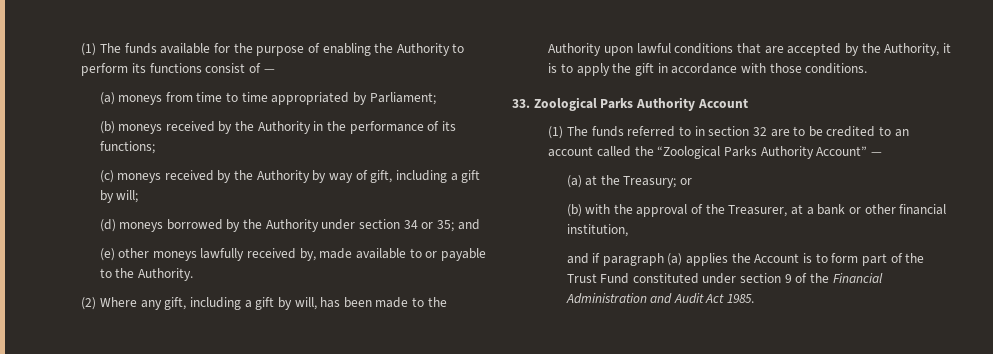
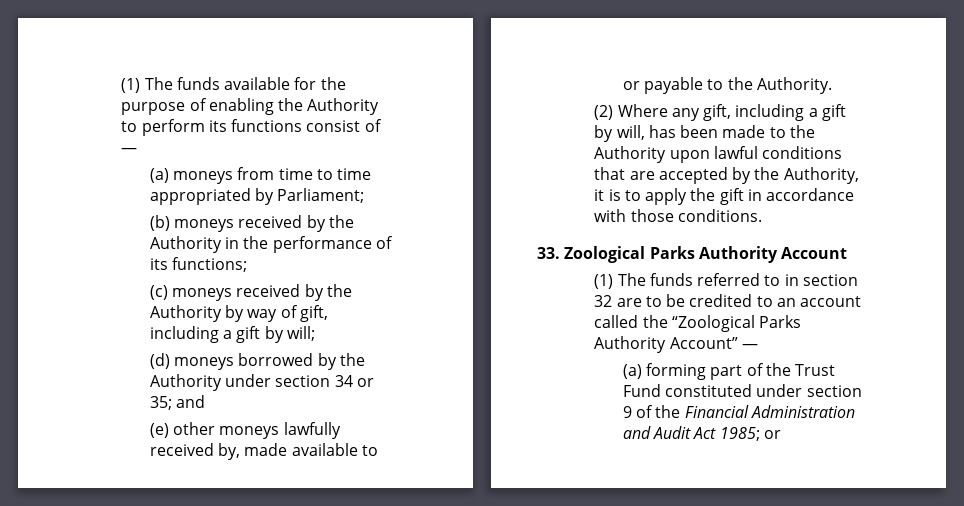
- (a) at the Treasury; or
- (b) with the approval of the Treasurer, at a bank or other financial institution,
- and if paragraph (a) applies the Account is to form part of the Trust Fund constituted under section 9 of the Financial Administration and Audit Act 1985.
+ (a) forming part of the Trust Fund constituted under section 9 of the Financial Administration and Audit Act 1985; or

